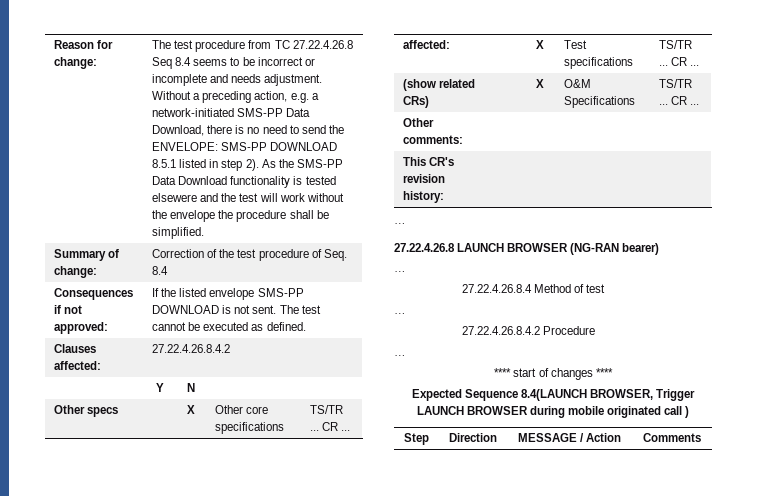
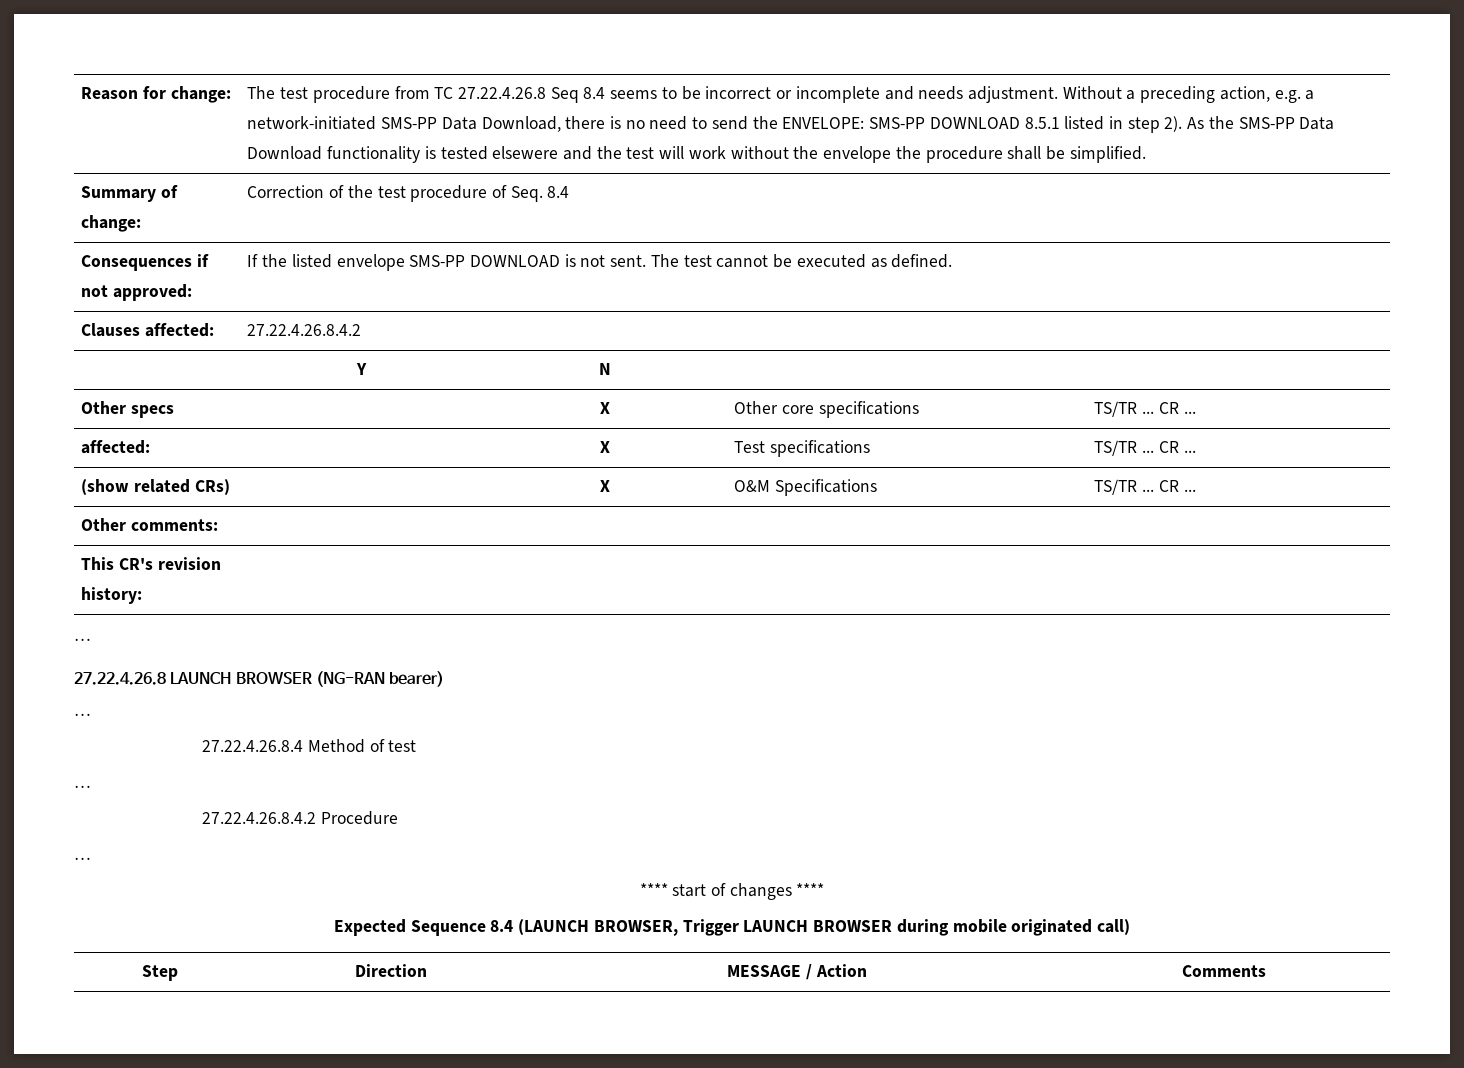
- Expected Sequence 8.4(LAUNCH BROWSER, Trigger LAUNCH BROWSER during mobile originated call )
+ Expected Sequence 8.4 (LAUNCH BROWSER, Trigger LAUNCH BROWSER during mobile originated call)

